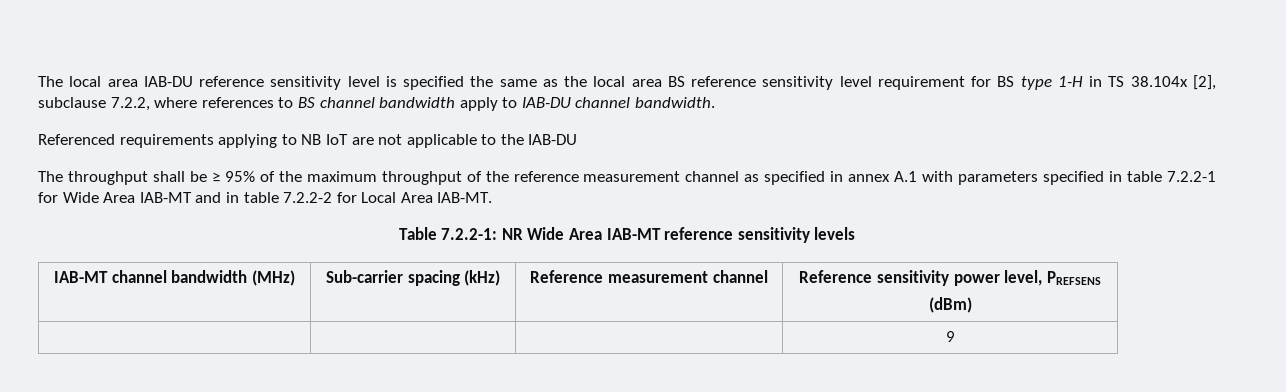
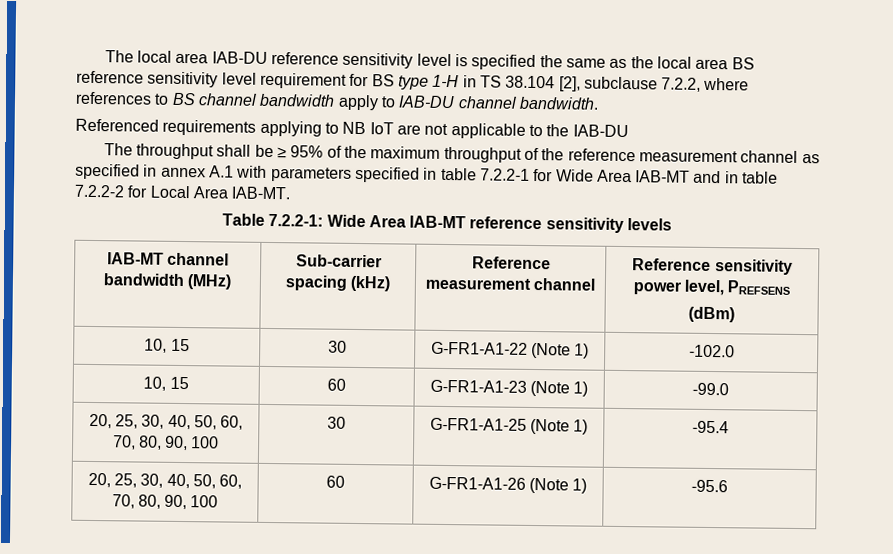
- The local area IAB-DU reference sensitivity level is specified the same as the local area BS reference sensitivity level requirement for BS type 1-H in TS 38.104x [2], subclause 7.2.2, where references to BS channel bandwidth apply to IAB-DU channel bandwidth.
+ The local area IAB-DU reference sensitivity level is specified the same as the local area BS reference sensitivity level requirement for BS type 1-H in TS 38.104 [2], subclause 7.2.2, where references to BS channel bandwidth apply to IAB-DU channel bandwidth.
- Table 7.2.2-1: NR Wide Area IAB-MT reference sensitivity levels
+ Table 7.2.2-1: Wide Area IAB-MT reference sensitivity levels
- | | | 9
+ 10, 15 | 30 | G-FR1-A1-22 (Note 1) | -102.0
+ 10, 15 | 60 | G-FR1-A1-23 (Note 1) | -99.0
+ 20, 25, 30, 40, 50, 60, 70, 80, 90, 100 | 30 | G-FR1-A1-25 (Note 1) | -95.4
+ 20, 25, 30, 40, 50, 60, 70, 80, 90, 100 | 60 | G-FR1-A1-26 (Note 1) | -95.6

